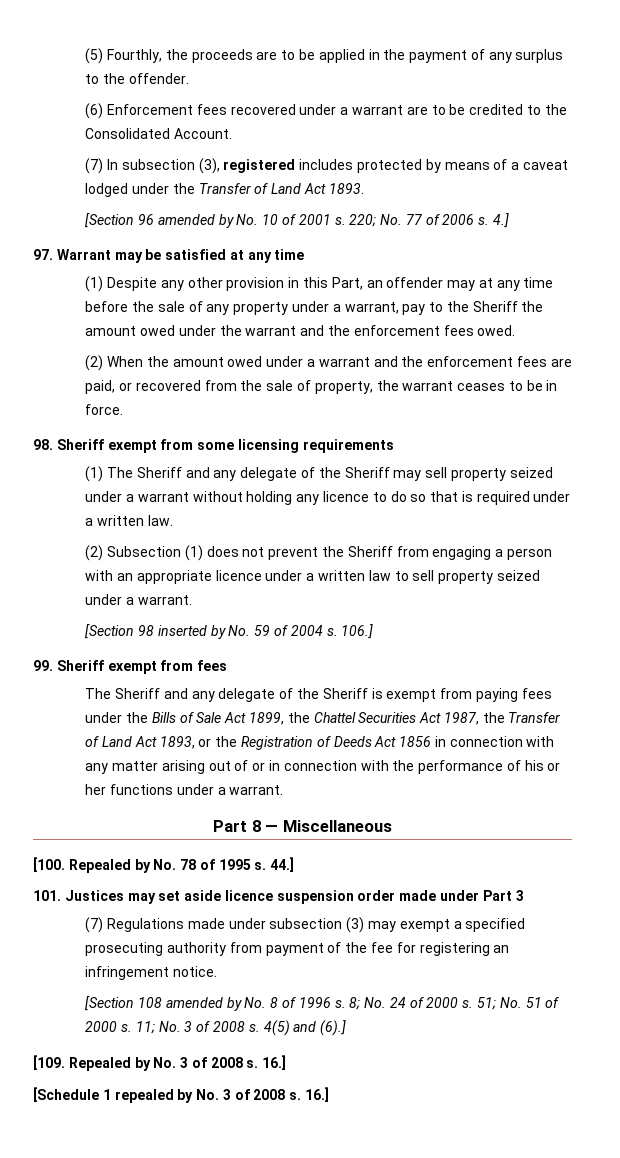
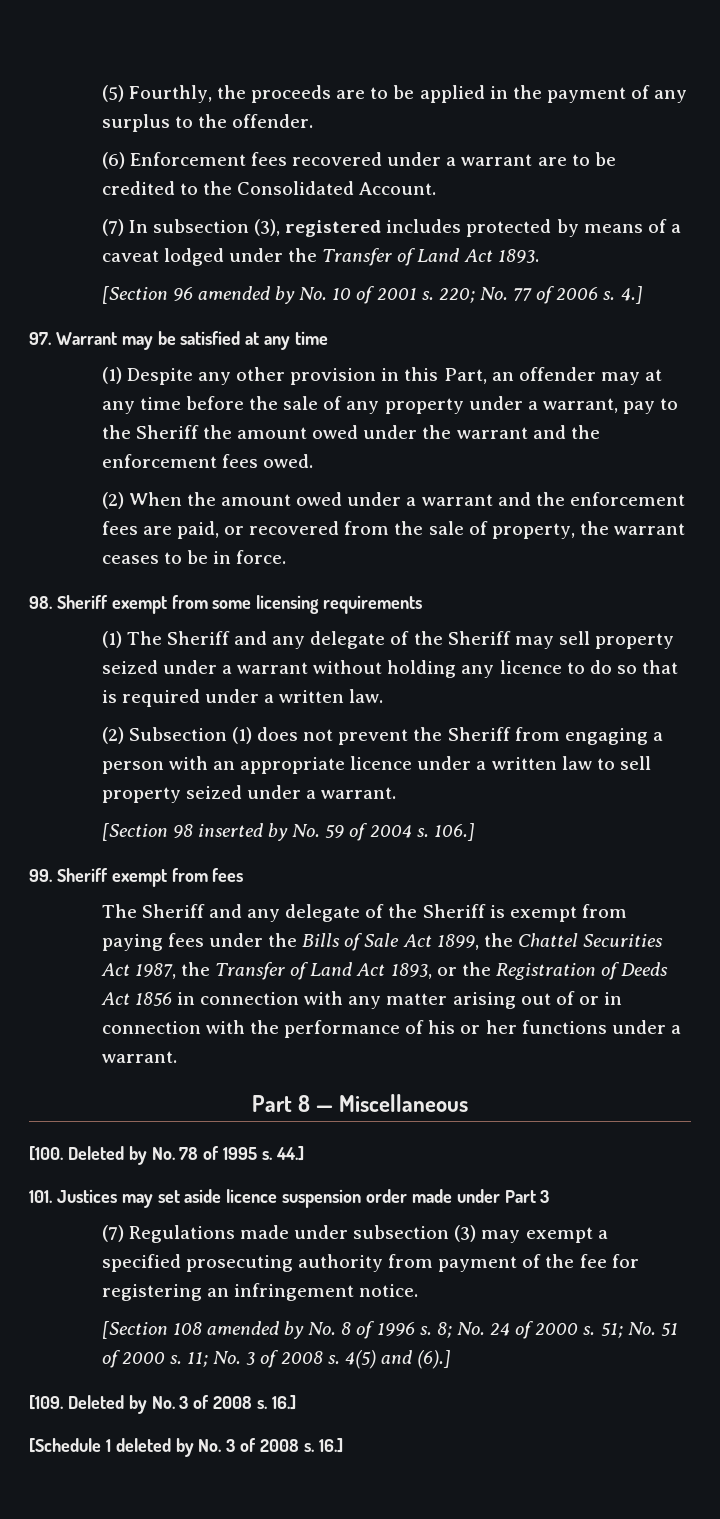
- [100. Repealed by No. 78 of 1995 s.
+ [100. Deleted by No. 78 of 1995 s.
- [109. Repealed by No. 3 of 2008 s.
+ [109. Deleted by No. 3 of 2008 s.
- [Schedule 1 repealed by No. 3 of 2008 s.
+ [Schedule 1 deleted by No. 3 of 2008 s.

